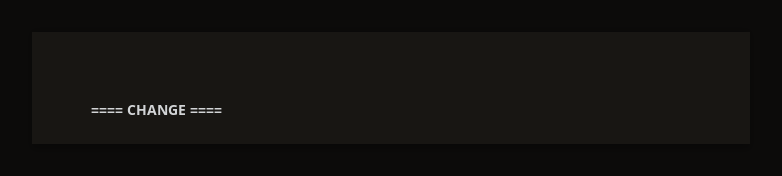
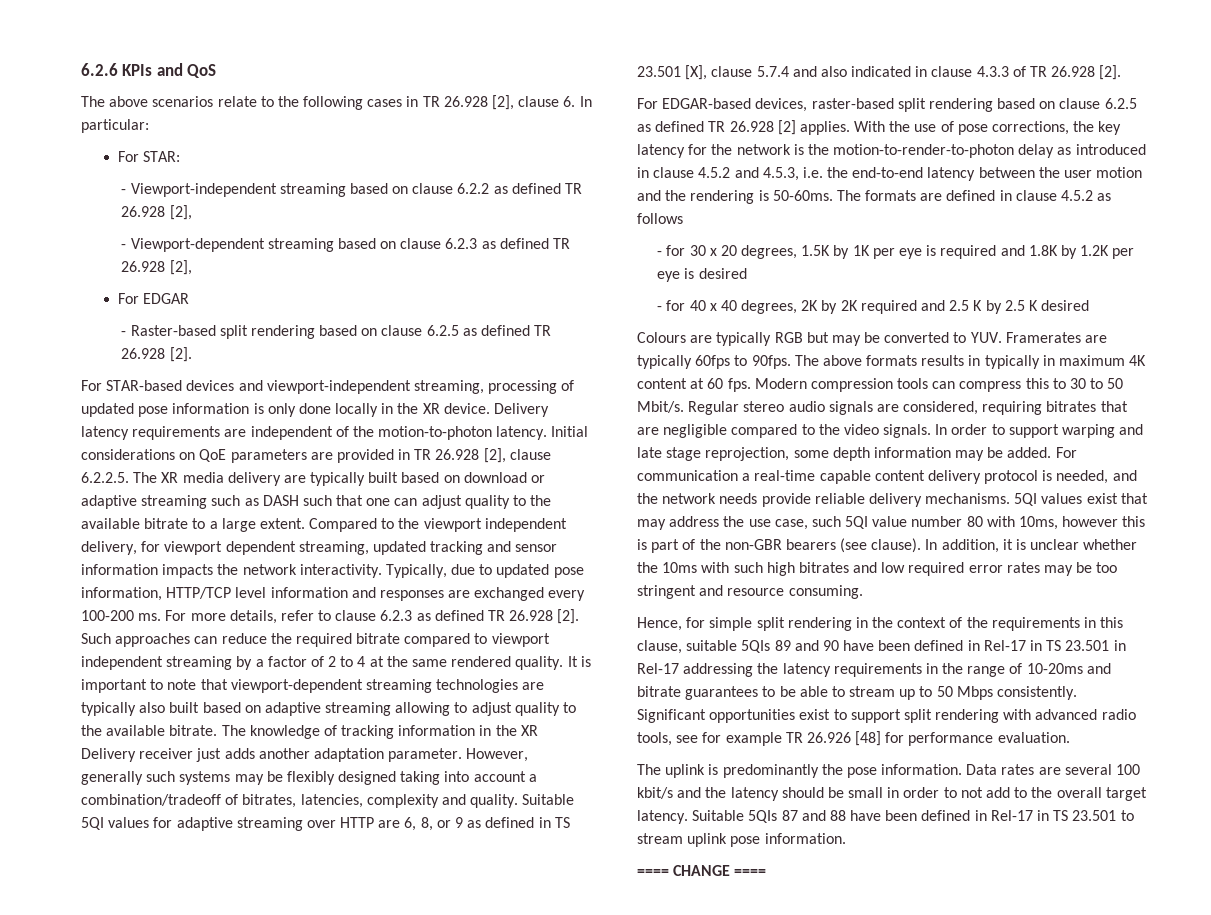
+ 6.2.6 KPIs and QoS
+ The above scenarios relate to the following cases in TR 26.928 [2], clause 6. In particular:
+ For STAR:
+ - Viewport-independent streaming based on clause 6.2.2 as defined TR 26.928 [2],
+ - Viewport-dependent streaming based on clause 6.2.3 as defined TR 26.928 [2],
+ For EDGAR
+ - Raster-based split rendering based on clause 6.2.5 as defined TR 26.928 [2].
+ For STAR-based devices and viewport-independent streaming, processing of updated pose information is only done locally in the XR device. Delivery latency requirements are independent of the motion-to-photon latency. Initial considerations on QoE parameters are provided in TR 26.928 [2], clause 6.2.2.5. The XR media delivery are typically built based on download or adaptive streaming such as DASH such that one can adjust quality to the available bitrate to a large extent. Compared to the viewport independent delivery, for viewport dependent streaming, updated tracking and sensor information impacts the network interactivity. Typically, due to updated pose information, HTTP/TCP level information and responses are exchanged every 100-200 ms. For more details, refer to clause 6.2.3 as defined TR 26.928 [2]. Such approaches can reduce the required bitrate compared to viewport independent streaming by a factor of 2 to 4 at the same rendered quality. It is important to note that viewport-dependent streaming technologies are typically also built based on adaptive streaming allowing to adjust quality to the available bitrate. The knowledge of tracking information in the XR Delivery receiver just adds another adaptation parameter. However, generally such systems may be flexibly designed taking into account a combination/tradeoff of bitrates, latencies, complexity and quality. Suitable 5QI values for adaptive streaming over HTTP are 6, 8, or 9 as defined in TS 23.501 [X], clause 5.7.4 and also indicated in clause 4.3.3 of TR 26.928 [2].
+ For EDGAR-based devices, raster-based split rendering based on clause 6.2.5 as defined TR 26.928 [2] applies. With the use of pose corrections, the key latency for the network is the motion-to-render-to-photon delay as introduced in clause 4.5.2 and 4.5.3, i.e. the end-to-end latency between the user motion and the rendering is 50-60ms. The formats are defined in clause 4.5.2 as follows
+ - for 30 x 20 degrees, 1.5K by 1K per eye is required and 1.8K by 1.2K per eye is desired
+ - for 40 x 40 degrees, 2K by 2K required and 2.5 K by 2.5 K desired
+ Colours are typically RGB but may be converted to YUV. Framerates are typically 60fps to 90fps. The above formats results in typically in maximum 4K content at 60 fps. Modern compression tools can compress this to 30 to 50 Mbit/s. Regular stereo audio signals are considered, requiring bitrates that are negligible compared to the video signals. In order to support warping and late stage reprojection, some depth information may be added. For communication a real-time capable content delivery protocol is needed, and the network needs provide reliable delivery mechanisms. 5QI values exist that may address the use case, such 5QI value number 80 with 10ms, however this is part of the non-GBR bearers (see clause). In addition, it is unclear whether the 10ms with such high bitrates and low required error rates may be too stringent and resource consuming.
+ Hence, for simple split rendering in the context of the requirements in this clause, suitable 5QIs 89 and 90 have been defined in Rel-17 in TS 23.501 in Rel-17 addressing the latency requirements in the range of 10-20ms and bitrate guarantees to be able to stream up to 50 Mbps consistently. Significant opportunities exist to support split rendering with advanced radio tools, see for example TR 26.926 [48] for performance evaluation.
+ The uplink is predominantly the pose information. Data rates are several 100 kbit/s and the latency should be small in order to not add to the overall target latency. Suitable 5QIs 87 and 88 have been defined in Rel-17 in TS 23.501 to stream uplink pose information.

